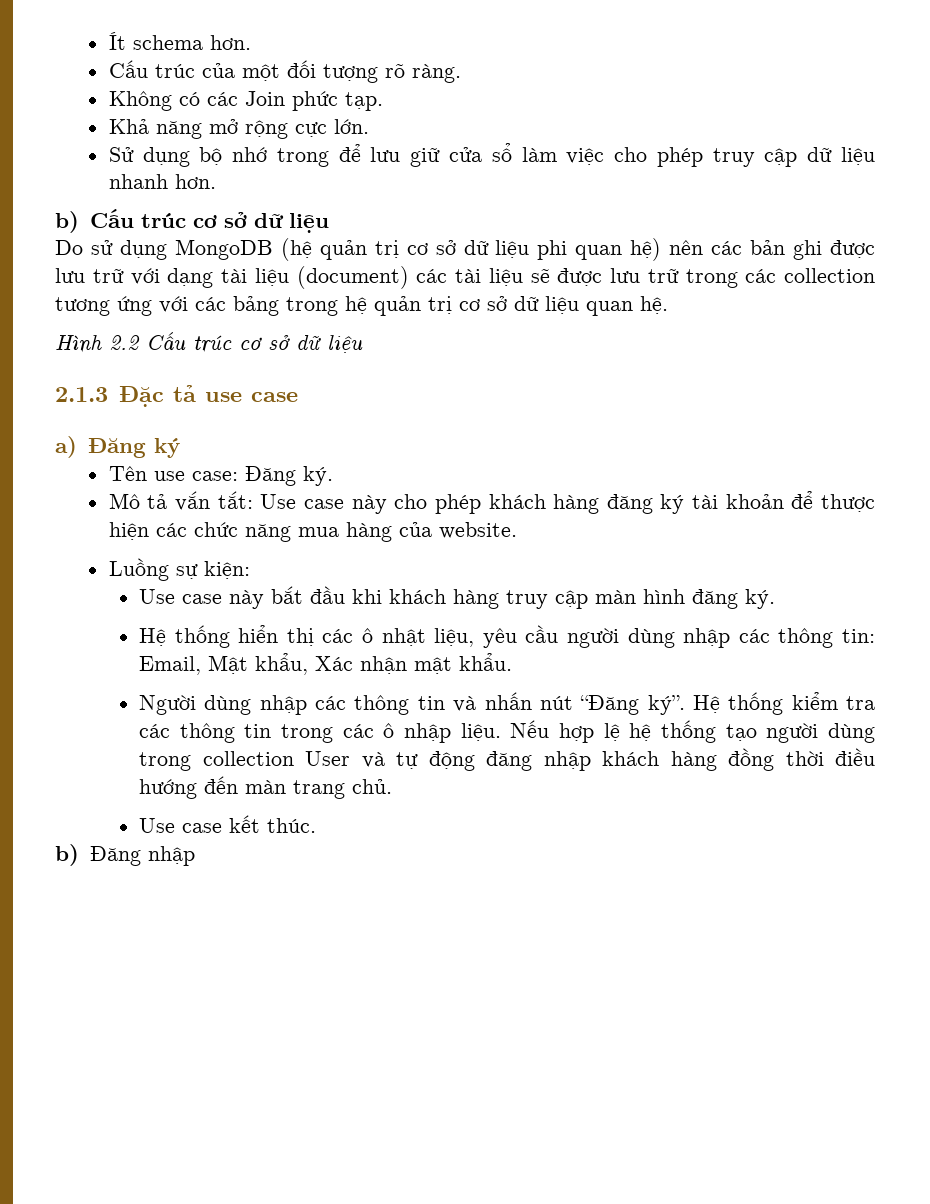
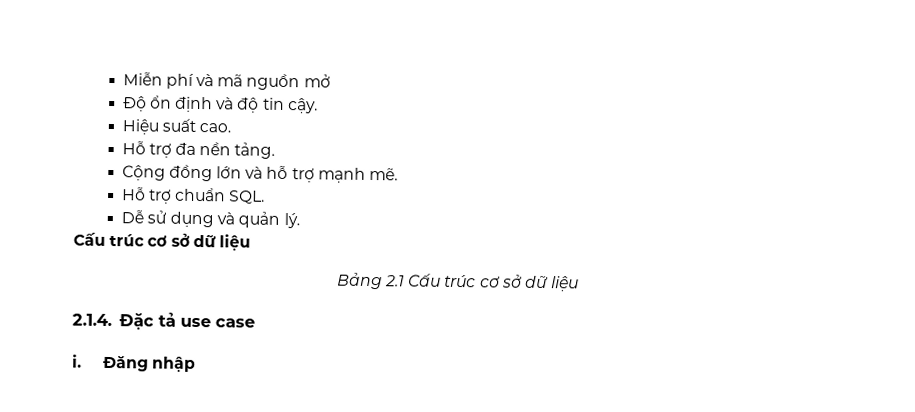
- Ít schema hơn.
- Cấu trúc của một đối tượng rõ ràng.
- Không có các Join phức tạp.
- Khả năng mở rộng cực lớn.
- Sử dụng bộ nhớ trong để lưu giữ cửa sổ làm việc cho phép truy cập dữ liệu nhanh hơn.
- b) Cấu trúc cơ sở dữ liệu
- Do sử dụng MongoDB (hệ quản trị cơ sở dữ liệu phi quan hệ) nên các bản ghi được lưu trữ với dạng tài liệu (document) các tài liệu sẽ được lưu trữ trong các collection tương ứng với các bảng trong hệ quản trị cơ sở dữ liệu quan hệ.
- Hình 2.2 Cấu trúc cơ sở dữ liệu
- 2.1.3 Đặc tả use case
+ Miễn phí và mã nguồn mở
+ Độ ổn định và độ tin cậy.
+ Hiệu suất cao.
+ Hỗ trợ đa nền tảng.
+ Cộng đồng lớn và hỗ trợ mạnh mẽ.
+ Hỗ trợ chuẩn SQL.
+ Dễ sử dụng và quản lý.
+ Cấu trúc cơ sở dữ liệu
+ Bảng 2.1 Cấu trúc cơ sở dữ liệu
+ 2.1.4. Đặc tả use case
- a) Đăng ký
- Tên use case: Đăng ký.
- Mô tả vắn tắt: Use case này cho phép khách hàng đăng ký tài khoản để thược hiện các chức năng mua hàng của website.
- Luồng sự kiện:
- Use case này bắt đầu khi khách hàng truy cập màn hình đăng ký.
- Hệ thống hiển thị các ô nhật liệu, yêu cầu người dùng nhập các thông tin: Email, Mật khẩu, Xác nhận mật khẩu.
- Người dùng nhập các thông tin và nhấn nút “Đăng ký”. Hệ thống kiểm tra các thông tin trong các ô nhập liệu. Nếu hợp lệ hệ thống tạo người dùng trong collection User và tự động đăng nhập khách hàng đồng thời điều hướng đến màn trang chủ.
- Use case kết thúc.
- b) Đăng nhập
+ i. Đăng nhập

